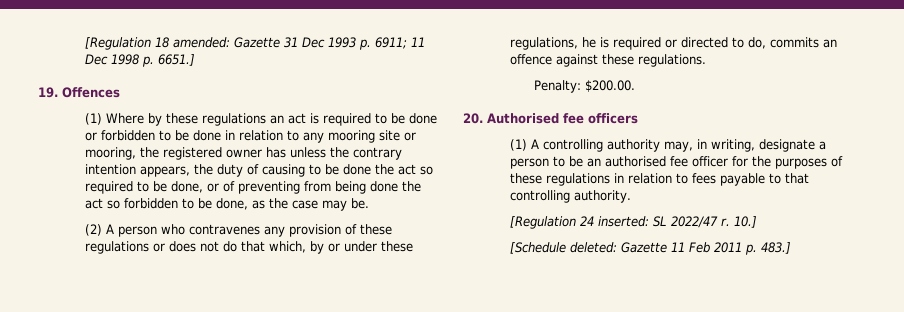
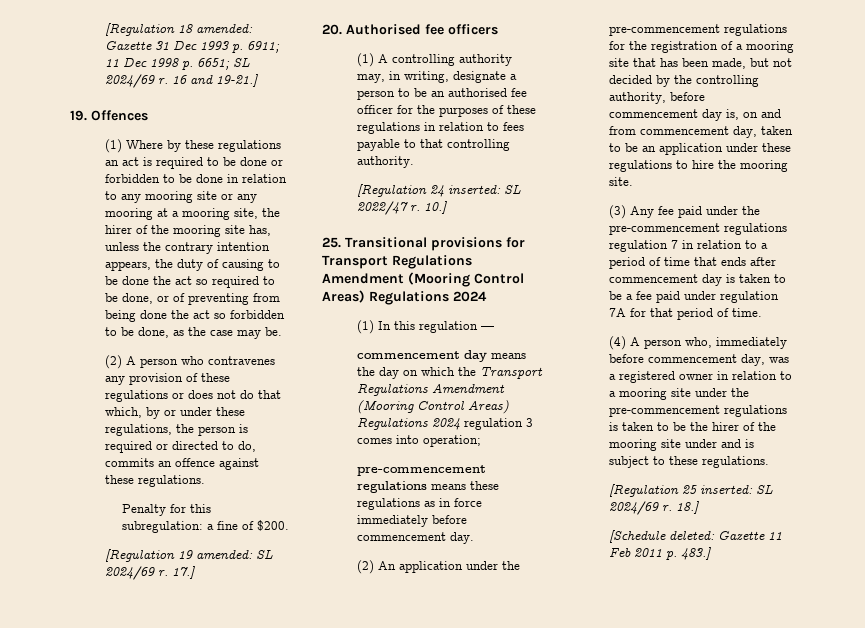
- [Regulation 18 amended: Gazette 31 Dec 1993 p. 6911; 11 Dec 1998 p. 6651.]
+ [Regulation 18 amended: Gazette 31 Dec 1993 p. 6911; 11 Dec 1998 p. 6651; SL 2024/69 r. 16 and 19-21.]
- (1) Where by these regulations an act is required to be done or forbidden to be done in relation to any mooring site or mooring, the registered owner has unless the contrary intention appears, the duty of causing to be done the act so required to be done, or of preventing from being done the act so forbidden to be done, as the case may be.
+ (1) Where by these regulations an act is required to be done or forbidden to be done in relation to any mooring site or any mooring at a mooring site, the hirer of the mooring site has, unless the contrary intention appears, the duty of causing to be done the act so required to be done, or of preventing from being done the act so forbidden to be done, as the case may be.
- (2) A person who contravenes any provision of these regulations or does not do that which, by or under these regulations, he is required or directed to do, commits an offence against these regulations.
+ (2) A person who contravenes any provision of these regulations or does not do that which, by or under these regulations, the person is required or directed to do, commits an offence against these regulations.
- Penalty: $200.00.
+ Penalty for this subregulation: a fine of $200.
+ [Regulation 19 amended: SL 2024/69 r. 17.]
+ 25. Transitional provisions for Transport Regulations Amendment (Mooring Control Areas) Regulations 2024
+ (1) In this regulation —
+ commencement day means the day on which the Transport Regulations Amendment (Mooring Control Areas) Regulations 2024 regulation 3 comes into operation;
+ pre-commencement regulations means these regulations as in force immediately before commencement day.
+ (2) An application under the pre-commencement regulations for the registration of a mooring site that has been made, but not decided by the controlling authority, before commencement day is, on and from commencement day, taken to be an application under these regulations to hire the mooring site.
+ (3) Any fee paid under the pre-commencement regulations regulation 7 in relation to a period of time that ends after commencement day is taken to be a fee paid under regulation 7A for that period of time.
+ (4) A person who, immediately before commencement day, was a registered owner in relation to a mooring site under the pre-commencement regulations is taken to be the hirer of the mooring site under and is subject to these regulations.
+ [Regulation 25 inserted: SL 2024/69 r. 18.]

